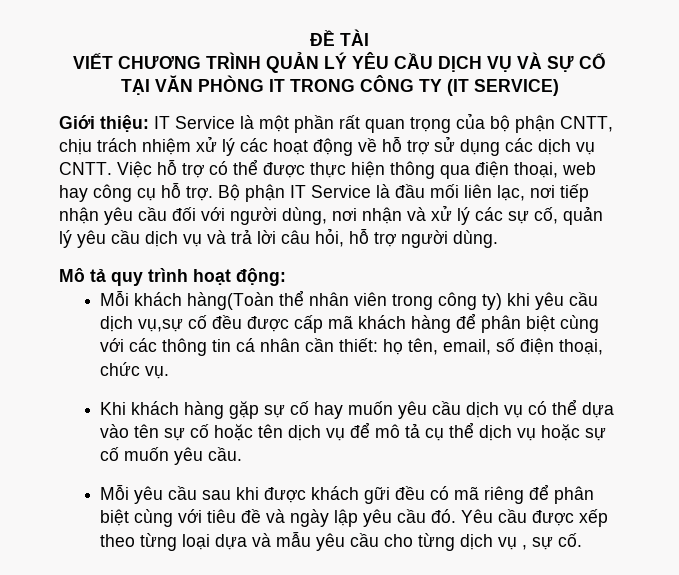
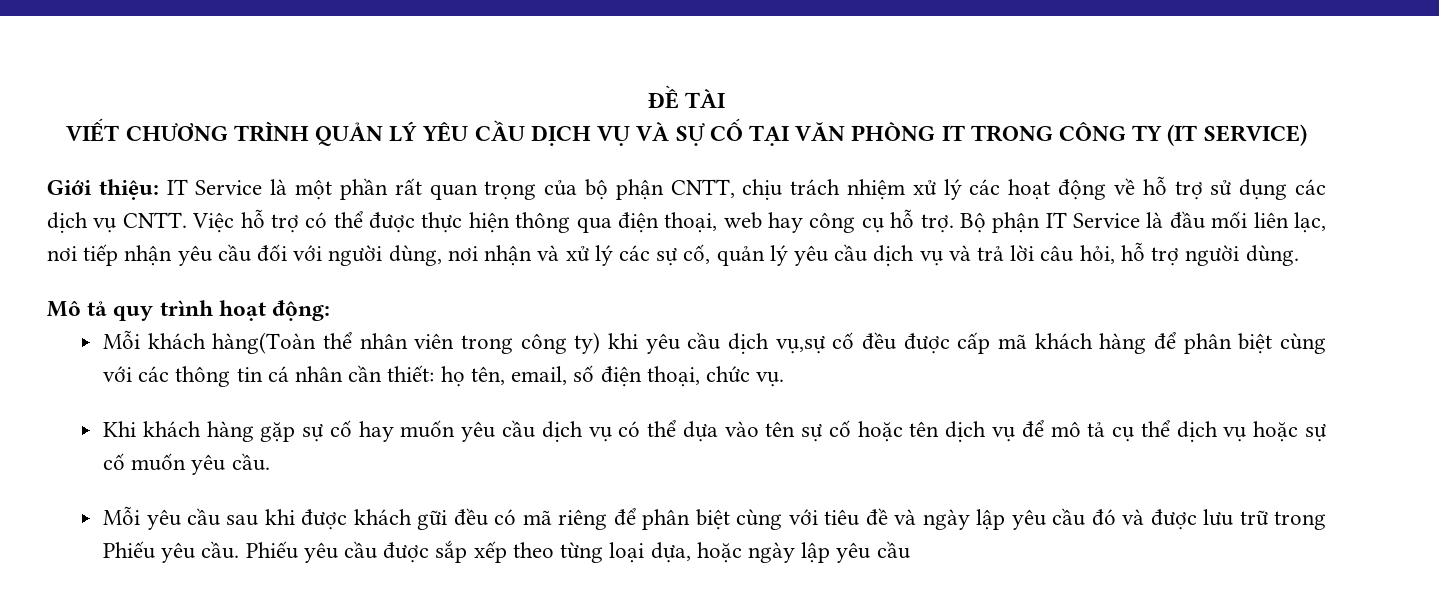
- Mỗi yêu cầu sau khi được khách gữi đều có mã riêng để phân biệt cùng với tiêu đề và ngày lập yêu cầu đó. Yêu cầu được xếp theo từng loại dựa và mẫu yêu cầu cho từng dịch vụ , sự cố.
+ Mỗi yêu cầu sau khi được khách gữi đều có mã riêng để phân biệt cùng với tiêu đề và ngày lập yêu cầu đó và được lưu trữ trong Phiếu yêu cầu. Phiếu yêu cầu được sắp xếp theo từng loại dựa, hoặc ngày lập yêu cầu

